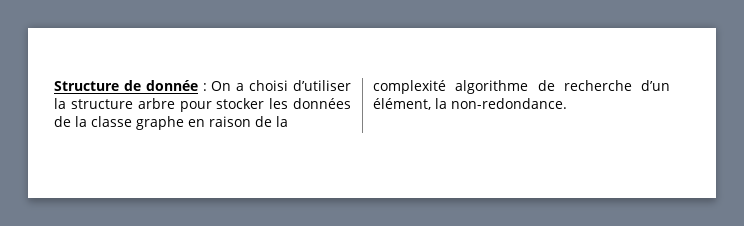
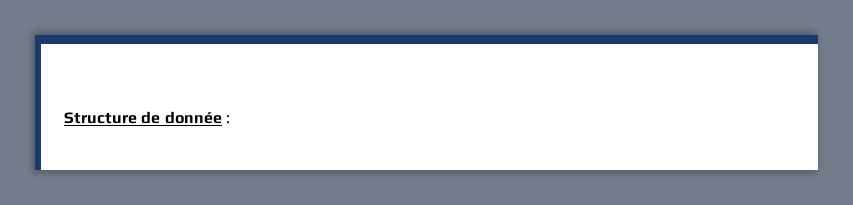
- Structure de donnée : On a choisi d’utiliser la structure arbre pour stocker les données de la classe graphe en raison de la complexité algorithme de recherche d’un élément, la non-redondance.
+ Structure de donnée :

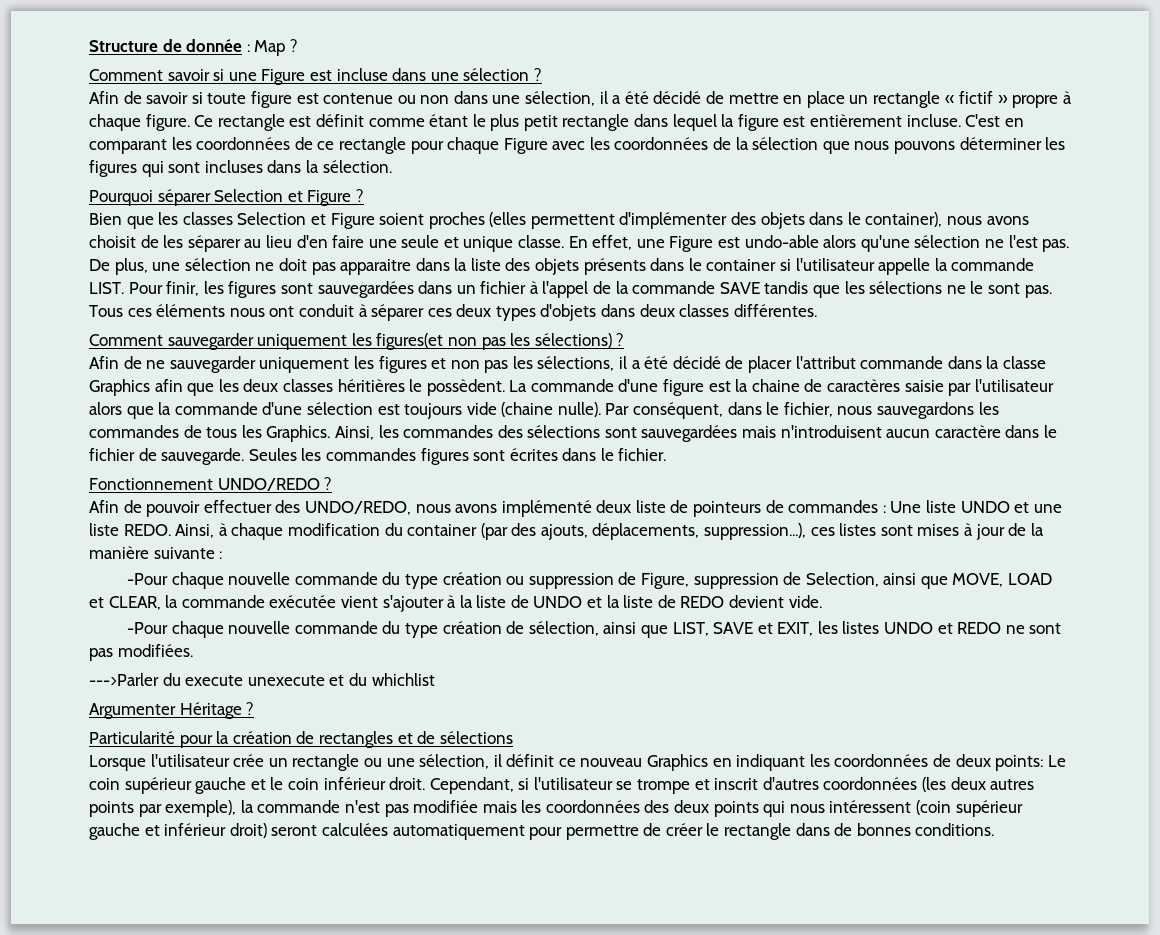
- Structure de donnée :
+ Structure de donnée : Map ?
+ Comment savoir si une Figure est incluse dans une sélection ?
+ Afin de savoir si toute figure est contenue ou non dans une sélection, il a été décidé de mettre en place un rectangle « fictif » propre à chaque figure. Ce rectangle est définit comme étant le plus petit rectangle dans lequel la figure est entièrement incluse. C'est en comparant les coordonnées de ce rectangle pour chaque Figure avec les coordonnées de la sélection que nous pouvons déterminer les figures qui sont incluses dans la sélection.
+ Pourquoi séparer Selection et Figure ?
+ Bien que les classes Selection et Figure soient proches (elles permettent d'implémenter des objets dans le container), nous avons choisit de les séparer au lieu d'en faire une seule et unique classe. En effet, une Figure est undo-able alors qu'une sélection ne l'est pas. De plus, une sélection ne doit pas apparaitre dans la liste des objets présents dans le container si l'utilisateur appelle la commande LIST. Pour finir, les figures sont sauvegardées dans un fichier à l'appel de la commande SAVE tandis que les sélections ne le sont pas. Tous ces éléments nous ont conduit à séparer ces deux types d'objets dans deux classes différentes.
+ Comment sauvegarder uniquement les figures(et non pas les sélections) ?
+ Afin de ne sauvegarder uniquement les figures et non pas les sélections, il a été décidé de placer l'attribut commande dans la classe Graphics afin que les deux classes héritières le possèdent. La commande d'une figure est la chaine de caractères saisie par l'utilisateur alors que la commande d'une sélection est toujours vide (chaine nulle). Par conséquent, dans le fichier, nous sauvegardons les commandes de tous les Graphics. Ainsi, les commandes des sélections sont sauvegardées mais n'introduisent aucun caractère dans le fichier de sauvegarde. Seules les commandes figures sont écrites dans le fichier.
+ Fonctionnement UNDO/REDO ?
+ Afin de pouvoir effectuer des UNDO/REDO, nous avons implémenté deux liste de pointeurs de commandes : Une liste UNDO et une liste REDO. Ainsi, à chaque modification du container (par des ajouts, déplacements, suppression...), ces listes sont mises à jour de la manière suivante :
+ -Pour chaque nouvelle commande du type création ou suppression de Figure, suppression de Selection, ainsi que MOVE, LOAD et CLEAR, la commande exécutée vient s'ajouter à la liste de UNDO et la liste de REDO devient vide.
+ -Pour chaque nouvelle commande du type création de sélection, ainsi que LIST, SAVE et EXIT, les listes UNDO et REDO ne sont pas modifiées.
+ --->Parler du execute unexecute et du whichlist
+ Argumenter Héritage ?
+ Particularité pour la création de rectangles et de sélections
+ Lorsque l'utilisateur crée un rectangle ou une sélection, il définit ce nouveau Graphics en indiquant les coordonnées de deux points: Le coin supérieur gauche et le coin inférieur droit. Cependant, si l'utilisateur se trompe et inscrit d'autres coordonnées (les deux autres points par exemple), la commande n'est pas modifiée mais les coordonnées des deux points qui nous intéressent (coin supérieur gauche et inférieur droit) seront calculées automatiquement pour permettre de créer le rectangle dans de bonnes conditions.

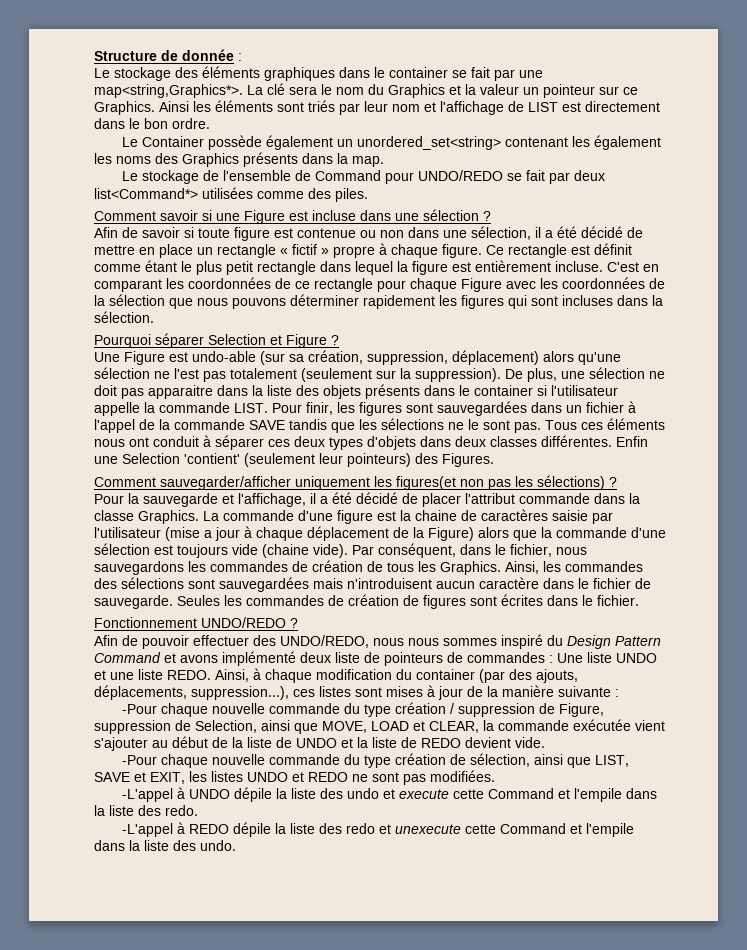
- Structure de donnée : Map ?
+ Structure de donnée :
+ Le stockage des éléments graphiques dans le container se fait par une map<string,Graphics*>. La clé sera le nom du Graphics et la valeur un pointeur sur ce Graphics. Ainsi les éléments sont triés par leur nom et l'affichage de LIST est directement dans le bon ordre.
+ Le Container possède également un unordered_set<string> contenant les également les noms des Graphics présents dans la map.
+ Le stockage de l'ensemble de Command pour UNDO/REDO se fait par deux list<Command*> utilisées comme des piles.
- C'est en comparant les coordonnées de ce rectangle pour chaque Figure avec les coordonnées de la sélection que nous pouvons déterminer les figures qui sont incluses dans la sélection.
+ C'est en comparant les coordonnées de ce rectangle pour chaque Figure avec les coordonnées de la sélection que nous pouvons déterminer rapidement les figures qui sont incluses dans la sélection.
- Bien que les classes Selection et Figure soient proches (elles permettent d'implémenter des objets dans le container), nous avons choisit de les séparer au lieu d'en faire une seule et unique classe. En effet, une Figure est undo-able alors qu'une sélection ne l'est pas.
+ Une Figure est undo-able (sur sa création, suppression, déplacement) alors qu'une sélection ne l'est pas totalement (seulement sur la suppression).
- Tous ces éléments nous ont conduit à séparer ces deux types d'objets dans deux classes différentes.
- Comment sauvegarder uniquement les figures(et non pas les sélections) ?
+ Tous ces éléments nous ont conduit à séparer ces deux types d'objets dans deux classes différentes. Enfin une Selection 'contient' (seulement leur pointeurs) des Figures.
+ Comment sauvegarder/afficher uniquement les figures(et non pas les sélections) ?
- Afin de ne sauvegarder uniquement les figures et non pas les sélections, il a été décidé de placer l'attribut commande dans la classe Graphics afin que les deux classes héritières le possèdent.
+ Pour la sauvegarde et l'affichage, il a été décidé de placer l'attribut commande dans la classe Graphics.
- La commande d'une figure est la chaine de caractères saisie par l'utilisateur alors que la commande d'une sélection est toujours vide (chaine nulle).
+ La commande d'une figure est la chaine de caractères saisie par l'utilisateur (mise a jour à chaque déplacement de la Figure) alors que la commande d'une sélection est toujours vide (chaine vide).
- Par conséquent, dans le fichier, nous sauvegardons les commandes de tous les Graphics.
+ Par conséquent, dans le fichier, nous sauvegardons les commandes de création de tous les Graphics.
- Seules les commandes figures sont écrites dans le fichier.
+ Seules les commandes de création de figures sont écrites dans le fichier.
- Afin de pouvoir effectuer des UNDO/REDO, nous avons implémenté deux liste de pointeurs de commandes : Une liste UNDO et une liste REDO.
+ Afin de pouvoir effectuer des UNDO/REDO, nous nous sommes inspiré du Design Pattern Command et avons implémenté deux liste de pointeurs de commandes : Une liste UNDO et une liste REDO.
- -Pour chaque nouvelle commande du type création ou suppression de Figure, suppression de Selection, ainsi que MOVE, LOAD et CLEAR, la commande exécutée vient s'ajouter à la liste de UNDO et la liste de REDO devient vide.
+ -Pour chaque nouvelle commande du type création / suppression de Figure, suppression de Selection, ainsi que MOVE, LOAD et CLEAR, la commande exécutée vient s'ajouter au début de la liste de UNDO et la liste de REDO devient vide.
- --->Parler du execute unexecute et du whichlist
- Argumenter Héritage ?
- Particularité pour la création de rectangles et de sélections
- Lorsque l'utilisateur crée un rectangle ou une sélection, il définit ce nouveau Graphics en indiquant les coordonnées de deux points: Le coin supérieur gauche et le coin inférieur droit. Cependant, si l'utilisateur se trompe et inscrit d'autres coordonnées (les deux autres points par exemple), la commande n'est pas modifiée mais les coordonnées des deux points qui nous intéressent (coin supérieur gauche et inférieur droit) seront calculées automatiquement pour permettre de créer le rectangle dans de bonnes conditions.
+ -L'appel à UNDO dépile la liste des undo et execute cette Command et l'empile dans la liste des redo.
+ -L'appel à REDO dépile la liste des redo et unexecute cette Command et l'empile dans la liste des undo.

